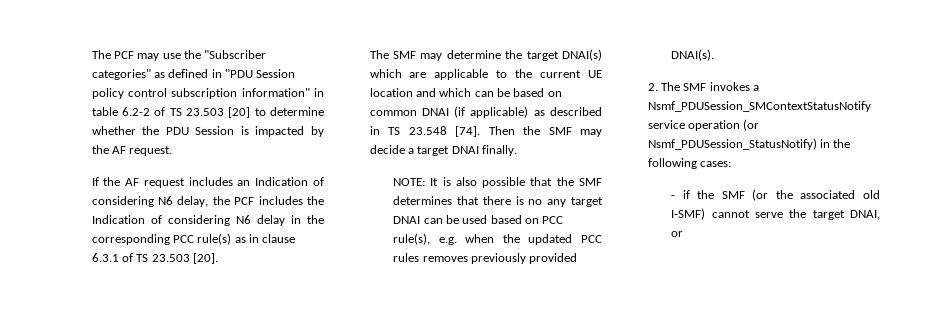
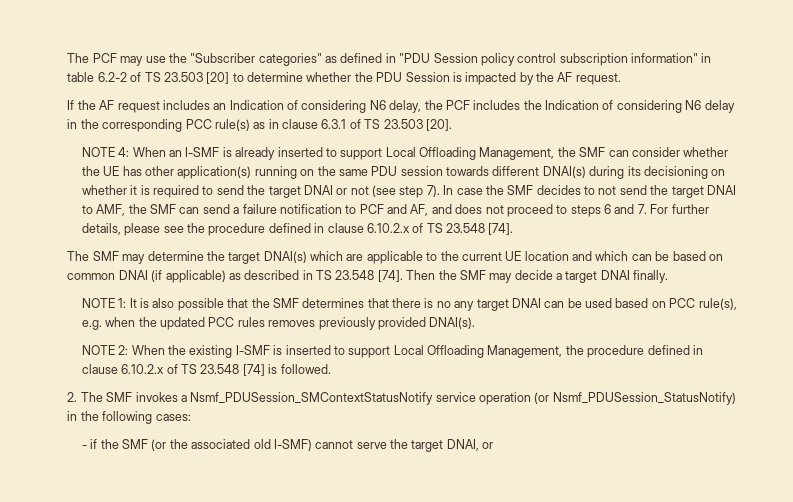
+ NOTE 4: When an I-SMF is already inserted to support Local Offloading Management, the SMF can consider whether the UE has other application(s) running on the same PDU session towards different DNAI(s) during its decisioning on whether it is required to send the target DNAI or not (see step 7). In case the SMF decides to not send the target DNAI to AMF, the SMF can send a failure notification to PCF and AF, and does not proceed to steps 6 and 7. For further details, please see the procedure defined in clause 6.10.2.x of TS 23.548 [74].
- NOTE: It is also possible that the SMF determines that there is no any target DNAI can be used based on PCC rule(s), e.g. when the updated PCC rules removes previously provided DNAI(s).
+ NOTE 1: It is also possible that the SMF determines that there is no any target DNAI can be used based on PCC rule(s), e.g. when the updated PCC rules removes previously provided DNAI(s).
+ NOTE 2: When the existing I-SMF is inserted to support Local Offloading Management, the procedure defined in clause 6.10.2.x of TS 23.548 [74] is followed.

